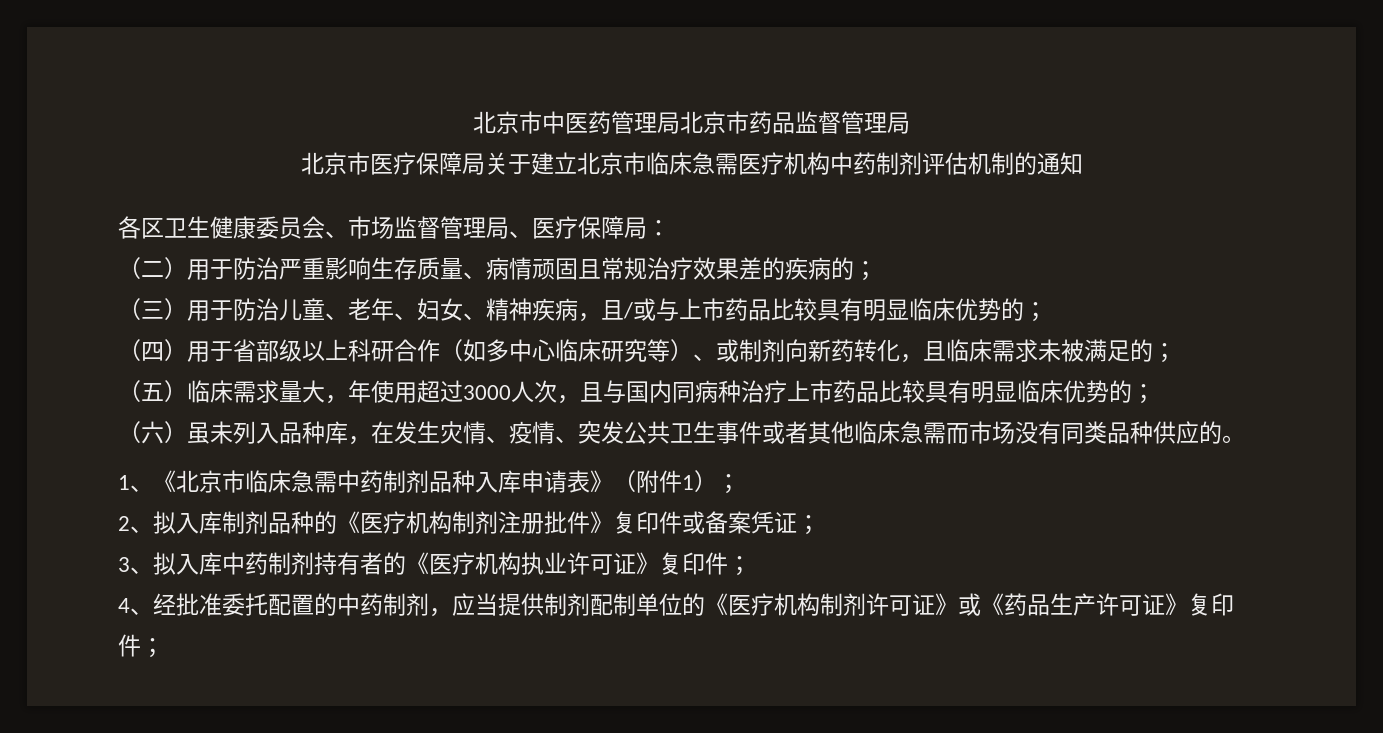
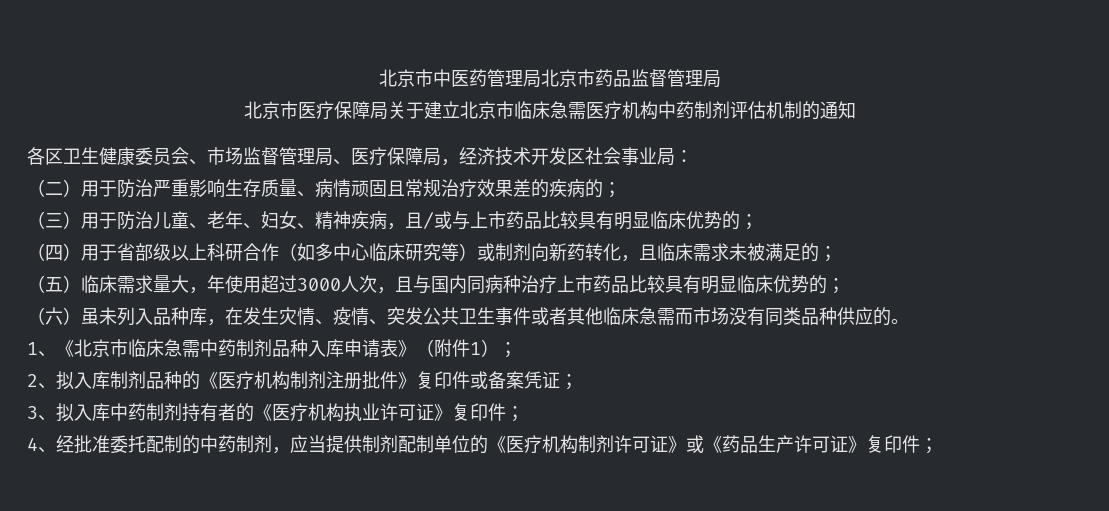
- 各区卫生健康委员会、市场监督管理局、医疗保障局：
+ 各区卫生健康委员会、市场监督管理局、医疗保障局，经济技术开发区社会事业局：
- （四）用于省部级以上科研合作（如多中心临床研究等）、或制剂向新药转化，且临床需求未被满足的；
+ （四）用于省部级以上科研合作（如多中心临床研究等）或制剂向新药转化，且临床需求未被满足的；
- 4、经批准委托配置的中药制剂，应当提供制剂配制单位的《医疗机构制剂许可证》或《药品生产许可证》复印件；
+ 4、经批准委托配制的中药制剂，应当提供制剂配制单位的《医疗机构制剂许可证》或《药品生产许可证》复印件；

